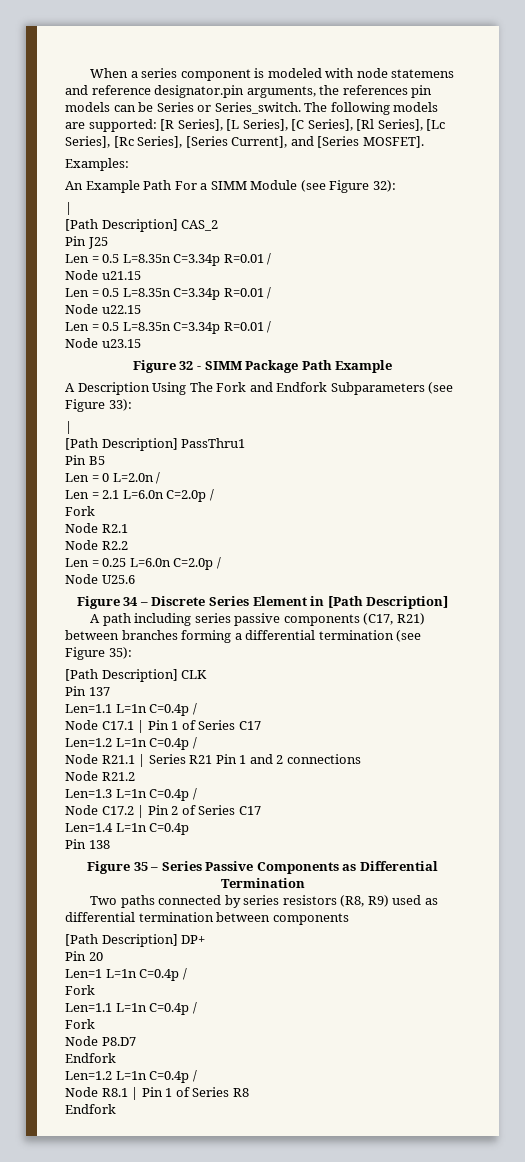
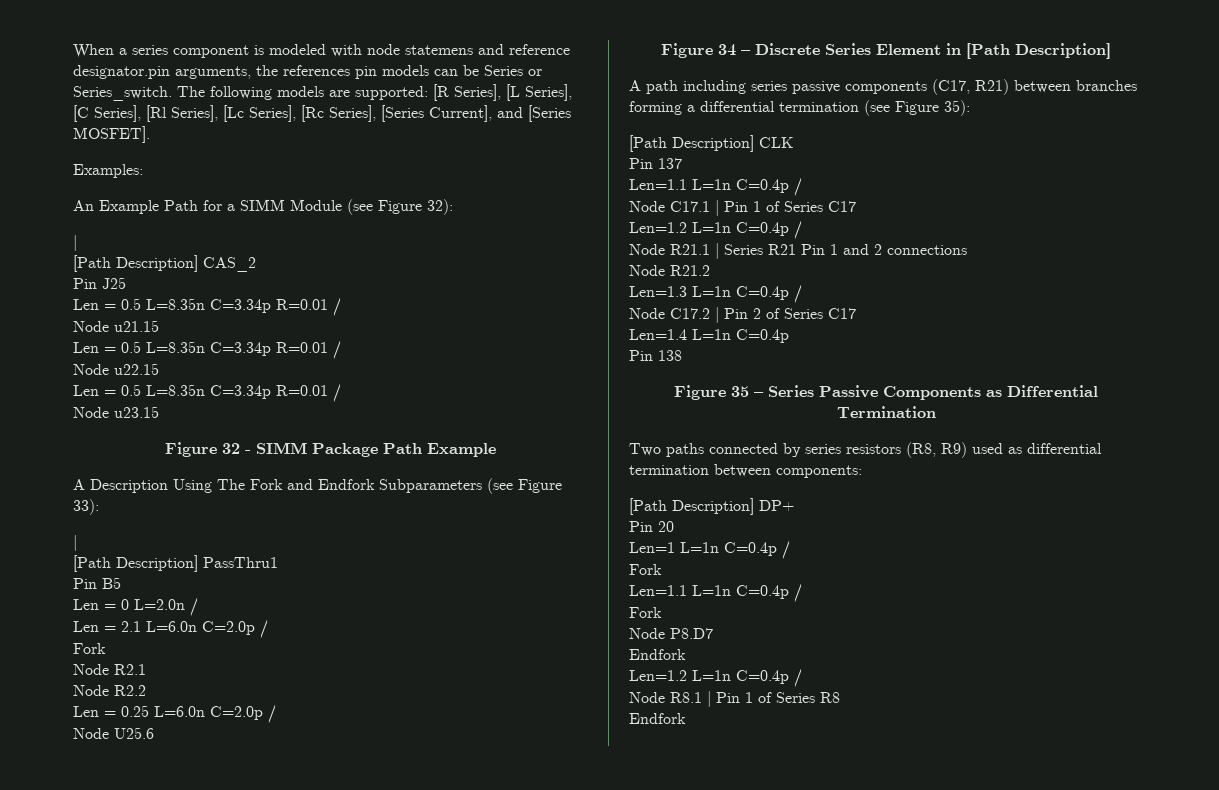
- An Example Path For a SIMM Module (see Figure 32):
+ An Example Path for a SIMM Module (see Figure 32):
- Two paths connected by series resistors (R8, R9) used as differential termination between components
+ Two paths connected by series resistors (R8, R9) used as differential termination between components:

